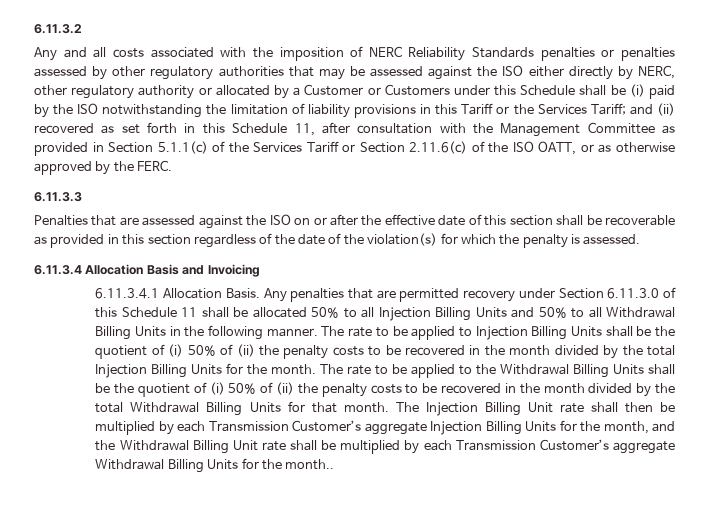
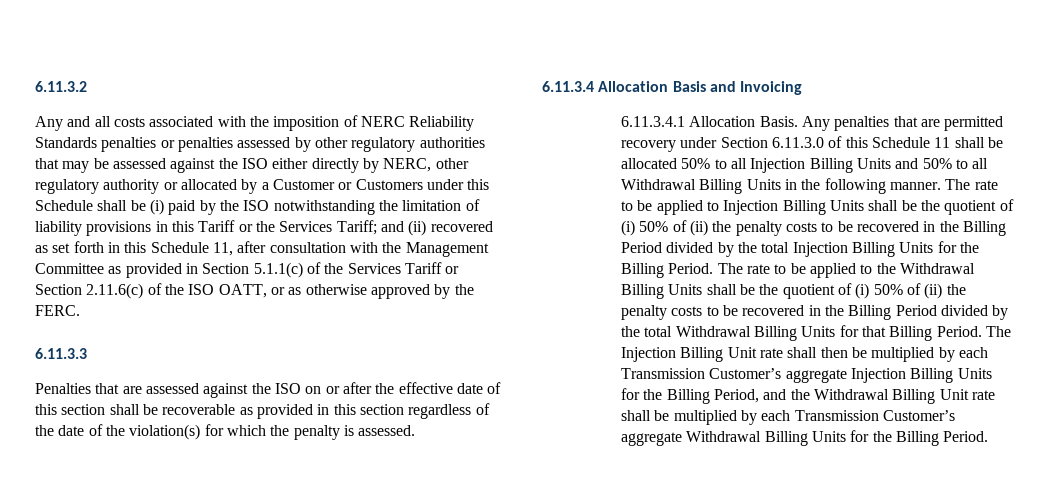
- The rate to be applied to Injection Billing Units shall be the quotient of (i) 50% of (ii) the penalty costs to be recovered in the month divided by the total Injection Billing Units for the month.
+ The rate to be applied to Injection Billing Units shall be the quotient of (i) 50% of (ii) the penalty costs to be recovered in the Billing Period divided by the total Injection Billing Units for the Billing Period.
- The rate to be applied to the Withdrawal Billing Units shall be the quotient of (i) 50% of (ii) the penalty costs to be recovered in the month divided by the total Withdrawal Billing Units for that month.
+ The rate to be applied to the Withdrawal Billing Units shall be the quotient of (i) 50% of (ii) the penalty costs to be recovered in the Billing Period divided by the total Withdrawal Billing Units for that Billing Period.
- The Injection Billing Unit rate shall then be multiplied by each Transmission Customer’s aggregate Injection Billing Units for the month, and the Withdrawal Billing Unit rate shall be multiplied by each Transmission Customer’s aggregate Withdrawal Billing Units for the month..
+ The Injection Billing Unit rate shall then be multiplied by each Transmission Customer’s aggregate Injection Billing Units for the Billing Period, and the Withdrawal Billing Unit rate shall be multiplied by each Transmission Customer’s aggregate Withdrawal Billing Units for the Billing Period.

